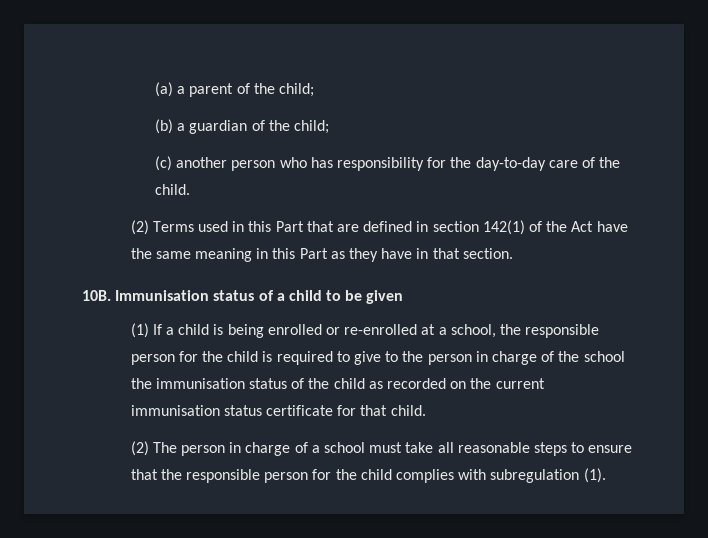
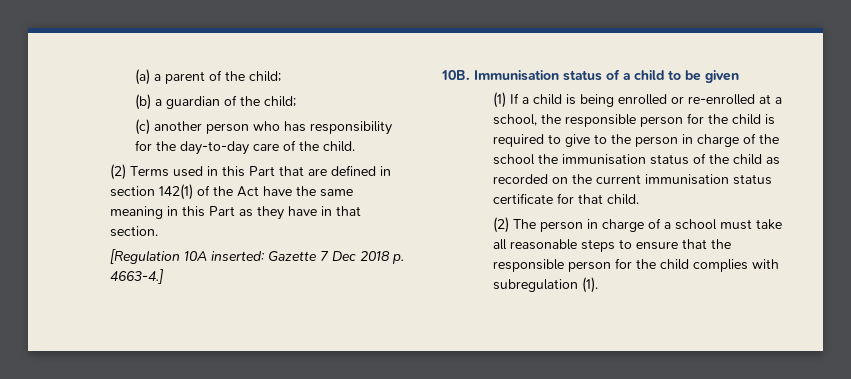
+ [Regulation 10A inserted: Gazette 7 Dec 2018 p. 4663-4.]

